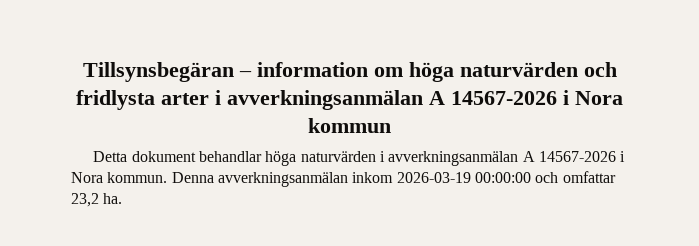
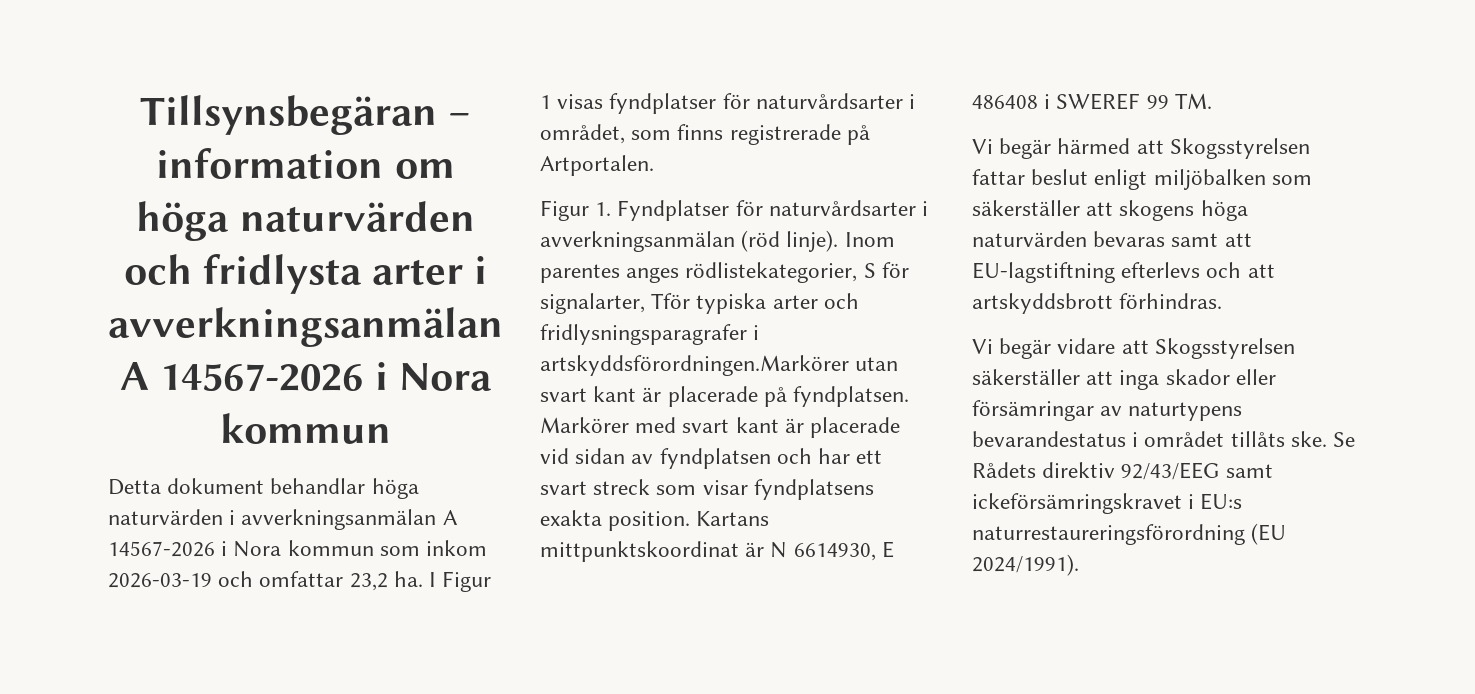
- Detta dokument behandlar höga naturvärden i avverkningsanmälan A 14567-2026 i Nora kommun. Denna avverkningsanmälan inkom 2026-03-19 00:00:00 och omfattar 23,2 ha.
+ Detta dokument behandlar höga naturvärden i avverkningsanmälan A 14567-2026 i Nora kommun som inkom 2026-03-19 och omfattar 23,2 ha.
+ I Figur 1 visas fyndplatser för naturvårdsarter i området, som finns registrerade på Artportalen.
+ Figur 1. Fyndplatser för naturvårdsarter i avverkningsanmälan (röd linje). Inom parentes anges rödlistekategorier, S för signalarter, Tför typiska arter och fridlysningsparagrafer i artskyddsförordningen.Markörer utan svart kant är placerade på fyndplatsen. Markörer med svart kant är placerade vid sidan av fyndplatsen och har ett svart streck som visar fyndplatsens exakta position. Kartans mittpunktskoordinat är N 6614930, E 486408 i SWEREF 99 TM.
+ Vi begär härmed att Skogsstyrelsen fattar beslut enligt miljöbalken som säkerställer att skogens höga naturvärden bevaras samt att EU-lagstiftning efterlevs och att artskyddsbrott förhindras.
+ Vi begär vidare att Skogsstyrelsen säkerställer att inga skador eller försämringar av naturtypens bevarandestatus i området tillåts ske. Se Rådets direktiv 92/43/EEG samt ickeförsämringskravet i EU:s naturrestaureringsförordning (EU 2024/1991).

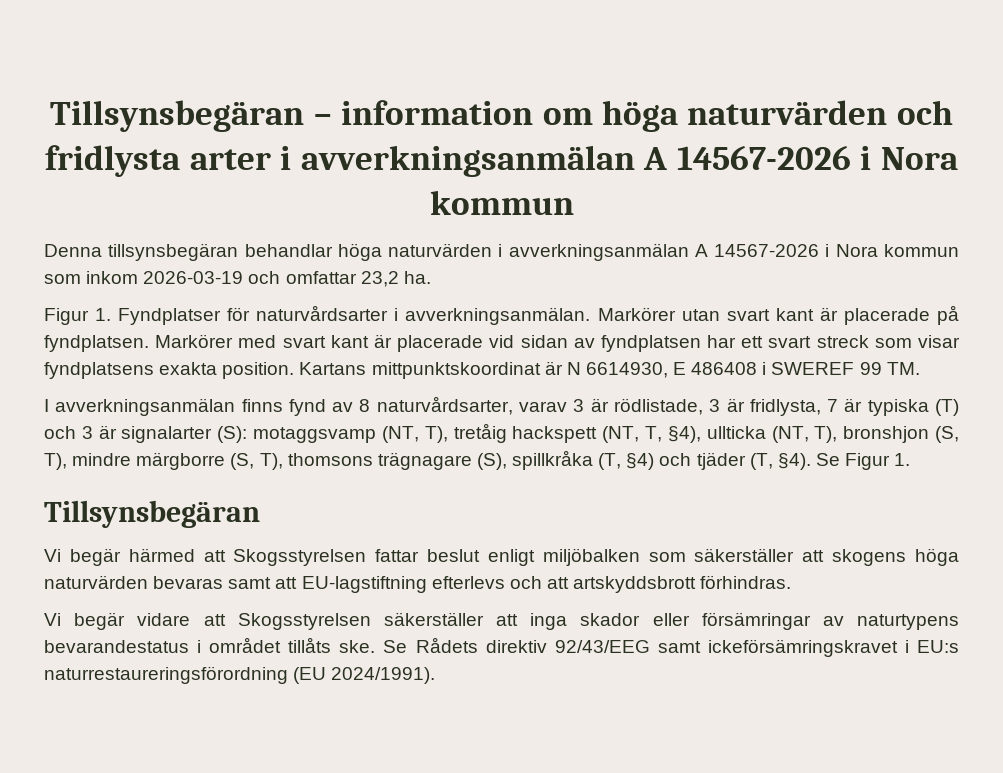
- Detta dokument behandlar höga naturvärden i avverkningsanmälan A 14567-2026 i Nora kommun som inkom 2026-03-19 och omfattar 23,2 ha. I Figur 1 visas fyndplatser för naturvårdsarter i området, som finns registrerade på Artportalen.
+ Denna tillsynsbegäran behandlar höga naturvärden i avverkningsanmälan A 14567-2026 i Nora kommun som inkom 2026-03-19 och omfattar 23,2 ha.
- Figur 1. Fyndplatser för naturvårdsarter i avverkningsanmälan (röd linje). Inom parentes anges rödlistekategorier, S för signalarter, Tför typiska arter och fridlysningsparagrafer i artskyddsförordningen.Markörer utan svart kant är placerade på fyndplatsen.
+ Figur 1. Fyndplatser för naturvårdsarter i avverkningsanmälan. Markörer utan svart kant är placerade på fyndplatsen.
- Markörer med svart kant är placerade vid sidan av fyndplatsen och har ett svart streck som visar fyndplatsens exakta position.
+ Markörer med svart kant är placerade vid sidan av fyndplatsen har ett svart streck som visar fyndplatsens exakta position.
+ I avverkningsanmälan finns fynd av 8 naturvårdsarter, varav 3 är rödlistade, 3 är fridlysta, 7 är typiska (T) och 3 är signalarter (S): motaggsvamp (NT, T), tretåig hackspett (NT, T, §4), ullticka (NT, T), bronshjon (S, T), mindre märgborre (S, T), thomsons trägnagare (S), spillkråka (T, §4) och tjäder (T, §4). Se Figur 1.
+ Tillsynsbegäran

